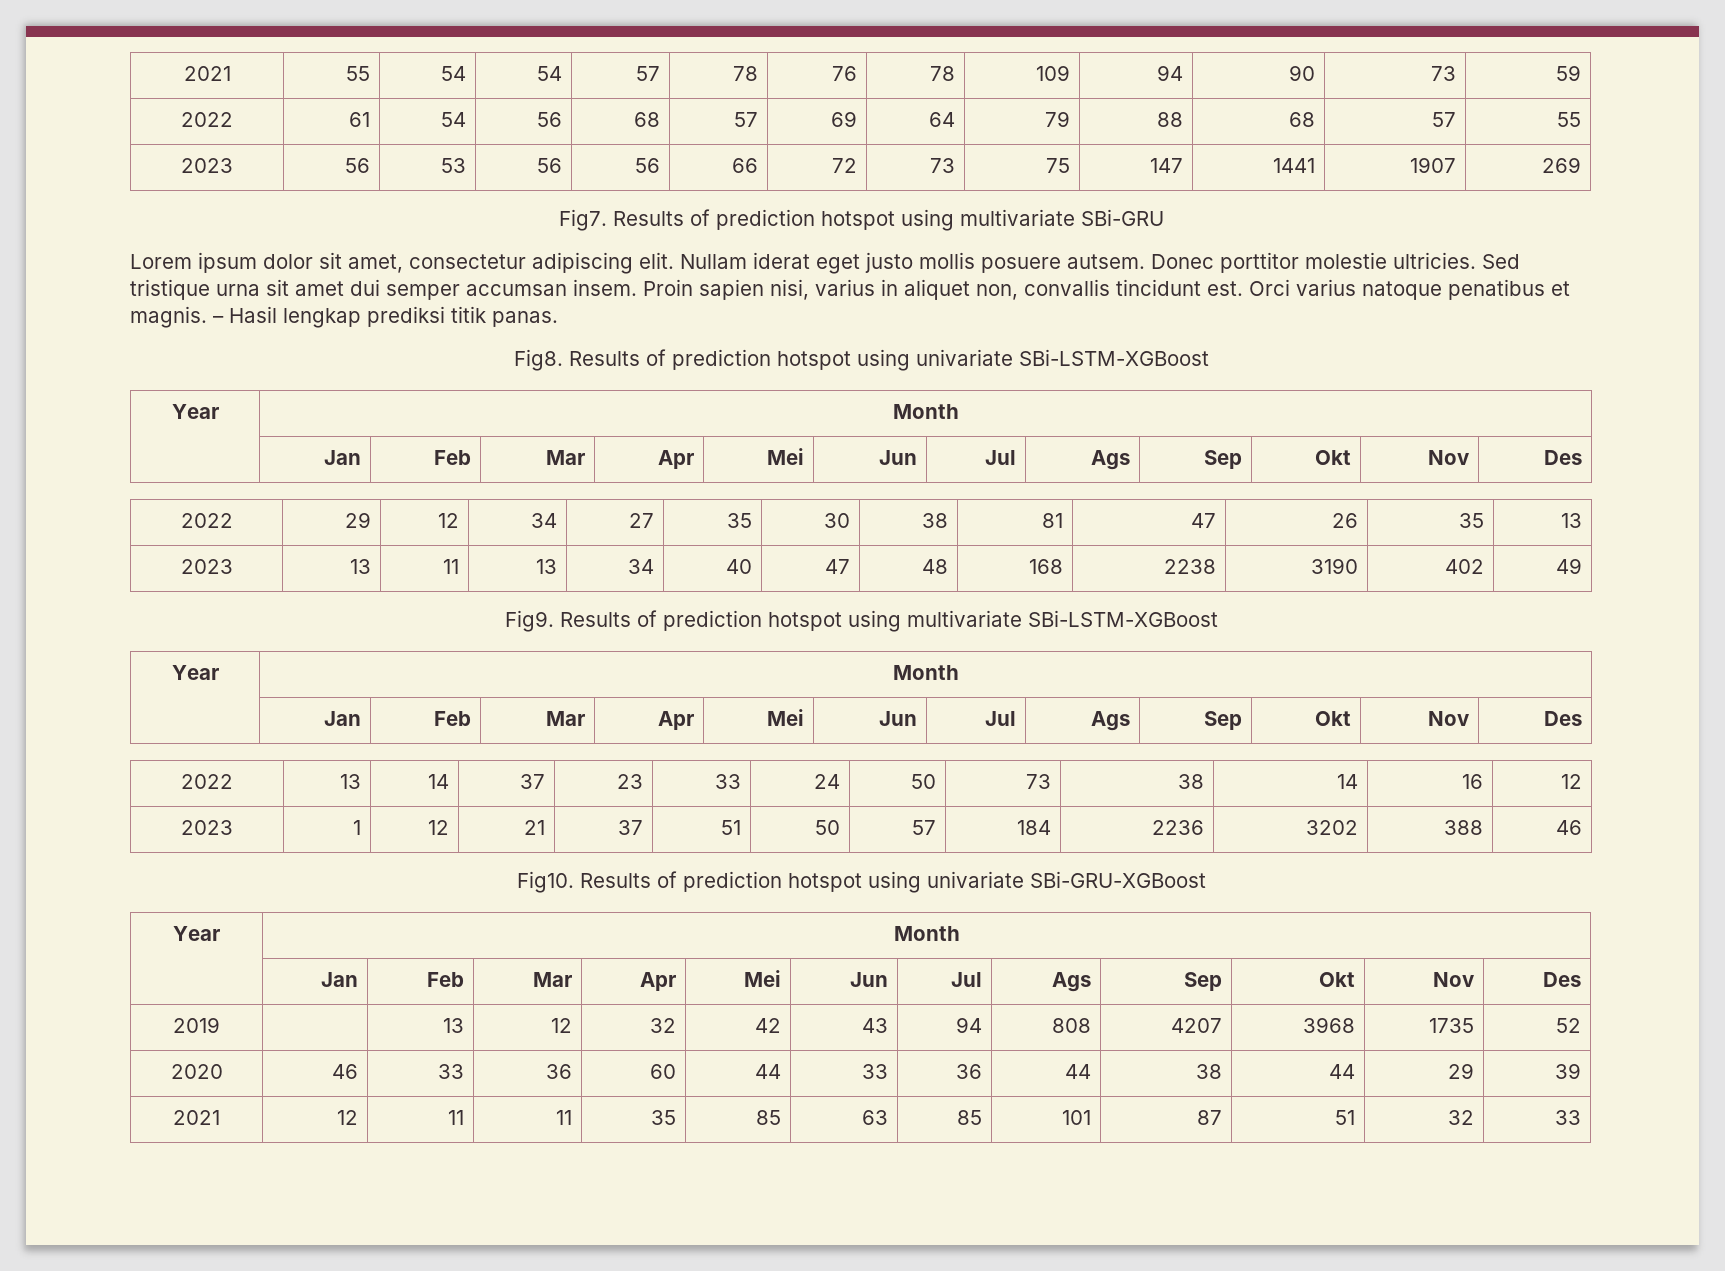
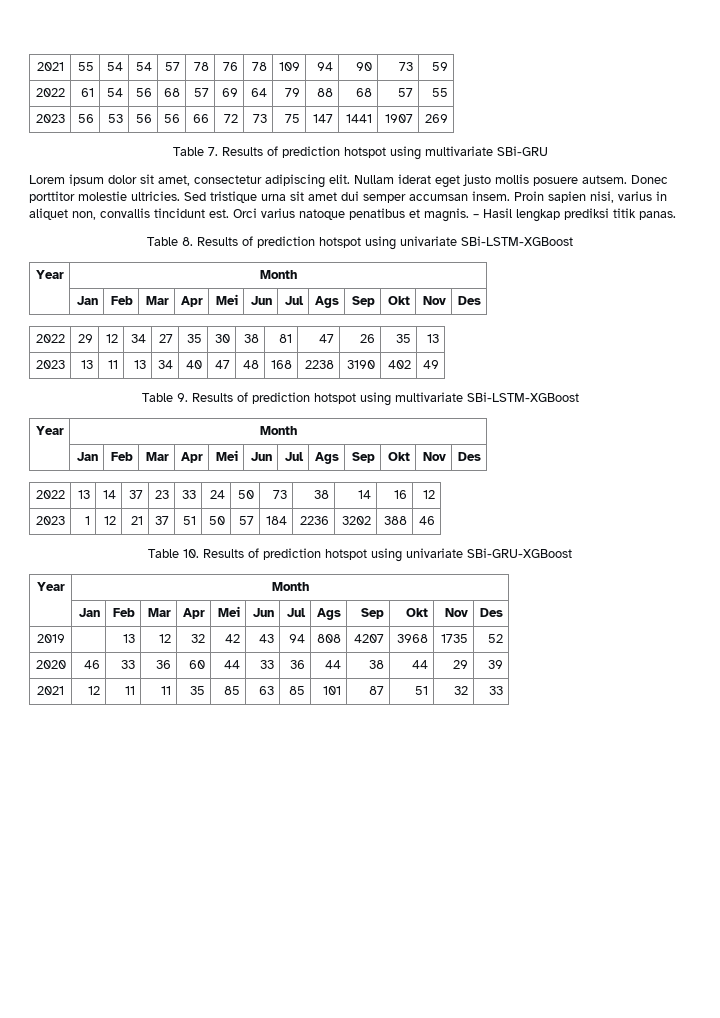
- Fig7. Results of prediction hotspot using multivariate SBi-GRU
+ Table 7. Results of prediction hotspot using multivariate SBi-GRU
- Fig8. Results of prediction hotspot using univariate SBi-LSTM-XGBoost
+ Table 8. Results of prediction hotspot using univariate SBi-LSTM-XGBoost
- Fig9. Results of prediction hotspot using multivariate SBi-LSTM-XGBoost
+ Table 9. Results of prediction hotspot using multivariate SBi-LSTM-XGBoost
- Fig10. Results of prediction hotspot using univariate SBi-GRU-XGBoost
+ Table 10. Results of prediction hotspot using univariate SBi-GRU-XGBoost

